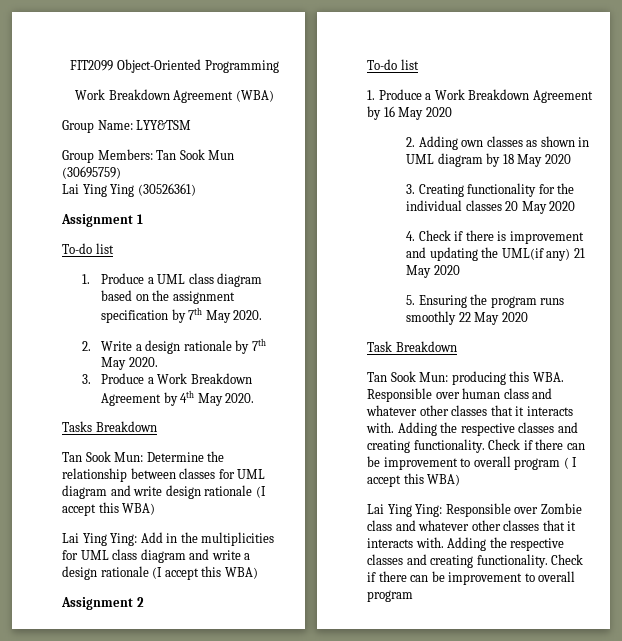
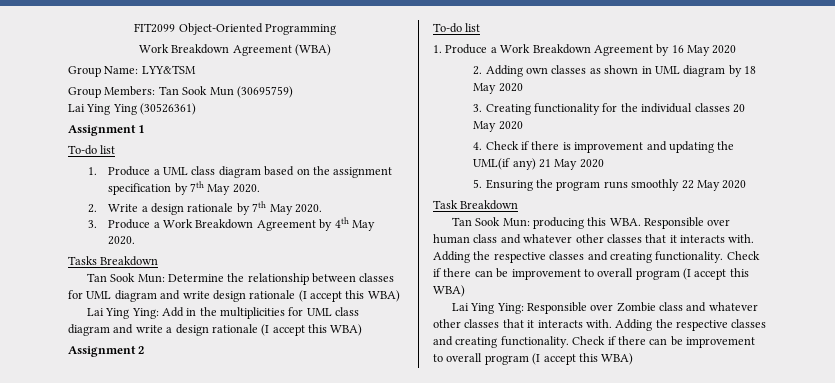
- Tan Sook Mun: producing this WBA. Responsible over human class and whatever other classes that it interacts with. Adding the respective classes and creating functionality. Check if there can be improvement to overall program ( I accept this WBA)
+ Tan Sook Mun: producing this WBA. Responsible over human class and whatever other classes that it interacts with. Adding the respective classes and creating functionality. Check if there can be improvement to overall program (I accept this WBA)
- Lai Ying Ying: Responsible over Zombie class and whatever other classes that it interacts with. Adding the respective classes and creating functionality. Check if there can be improvement to overall program
+ Lai Ying Ying: Responsible over Zombie class and whatever other classes that it interacts with. Adding the respective classes and creating functionality. Check if there can be improvement to overall program (I accept this WBA)

